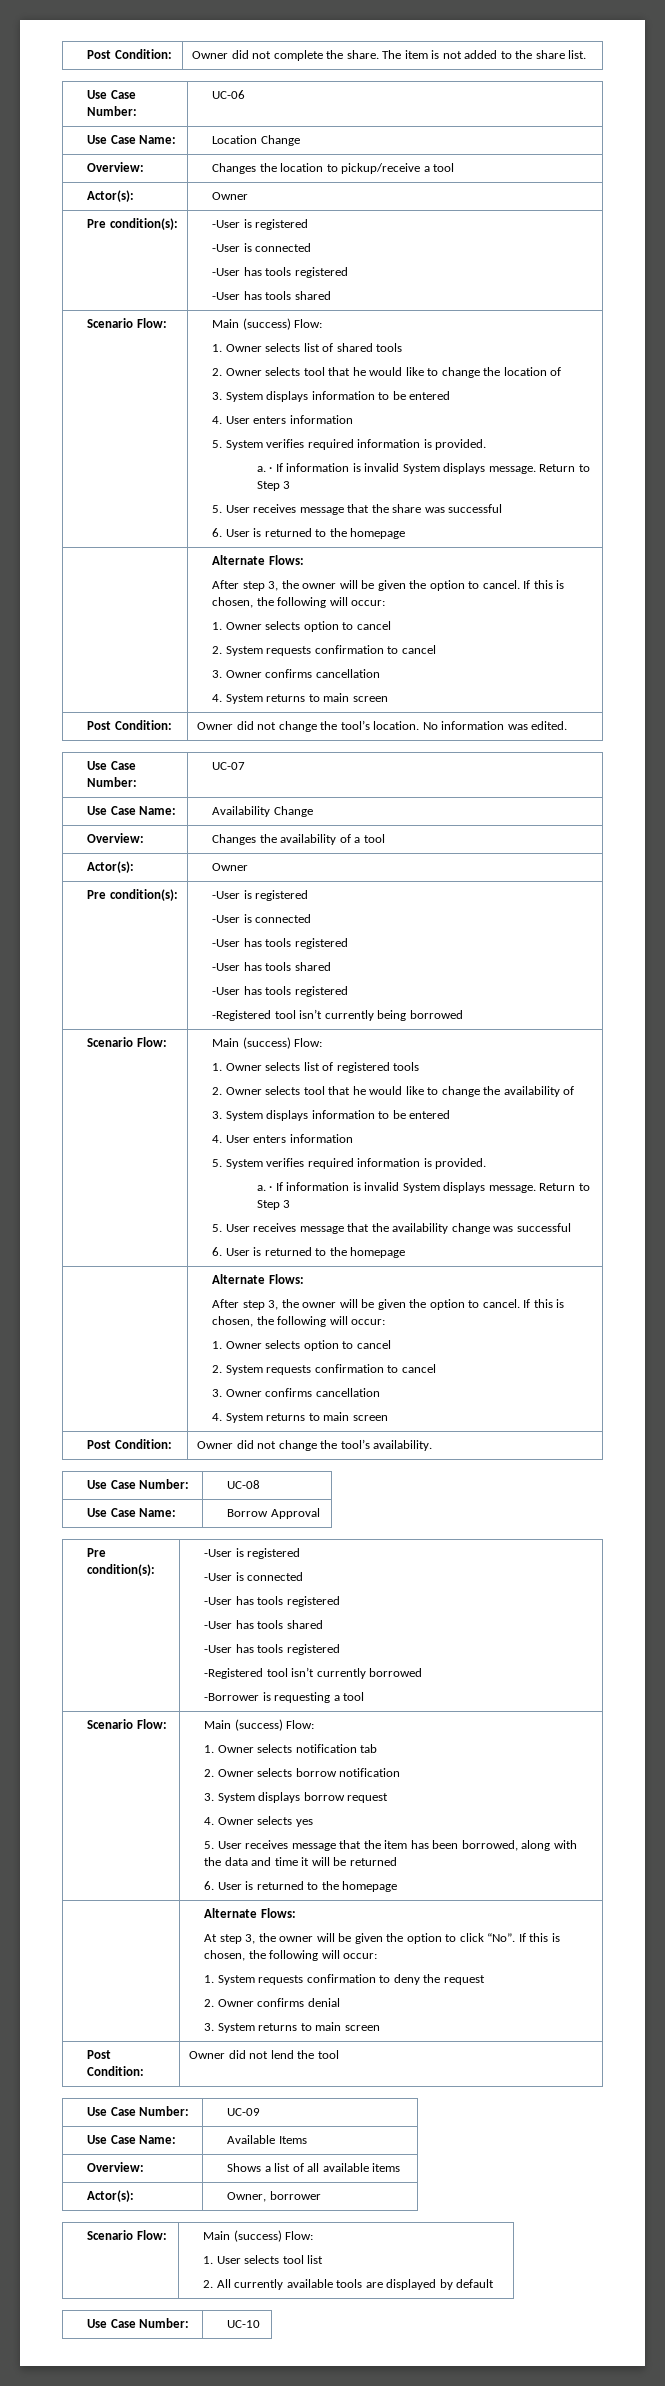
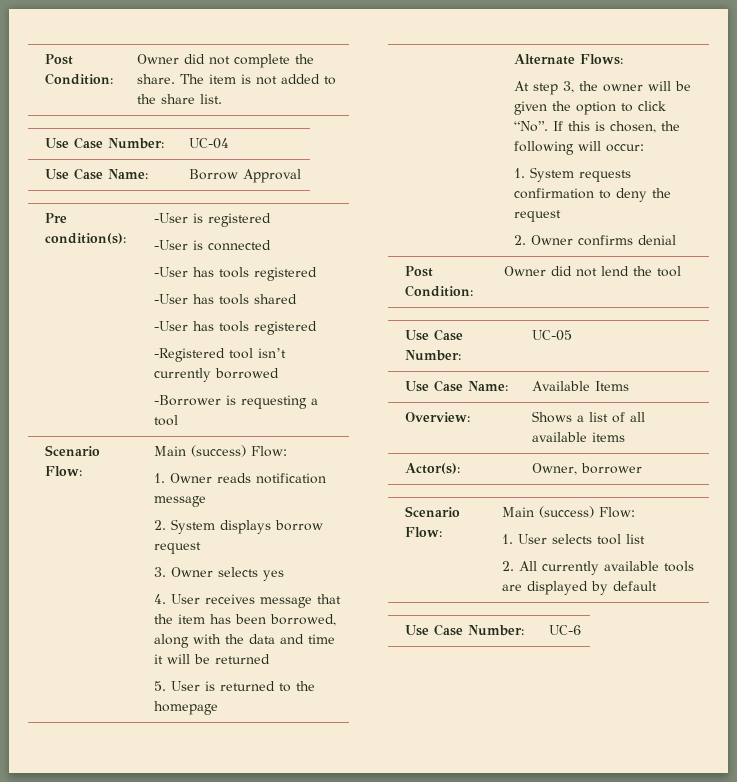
- Use Case Number: | UC-06
- Use Case Name: | Location Change
- Overview: | Changes the location to pickup/receive a tool
- Actor(s): | Owner
- Pre condition(s): | -User is registered
- -User is connected
- -User has tools registered
- -User has tools shared
- Scenario Flow: | Main (success) Flow:
- 1. Owner selects list of shared tools
- 2. Owner selects tool that he would like to change the location of
- 3. System displays information to be entered
- 4. User enters information
- 5. System verifies required information is provided.
- a. · If information is invalid System displays message. Return to Step 3
- 5. User receives message that the share was successful
- 6. User is returned to the homepage
- | Alternate Flows:
- After step 3, the owner will be given the option to cancel. If this is chosen, the following will occur:
- 1. Owner selects option to cancel
- 2. System requests confirmation to cancel
- 3. Owner confirms cancellation
- 4. System returns to main screen
- Post Condition: | Owner did not change the tool’s location. No information was edited.
- Use Case Number: | UC-07
- Use Case Name: | Availability Change
- Overview: | Changes the availability of a tool
- Actor(s): | Owner
- Pre condition(s): | -User is registered
- -User is connected
- -User has tools registered
- -User has tools shared
- -User has tools registered
- -Registered tool isn’t currently being borrowed
- Scenario Flow: | Main (success) Flow:
- 1. Owner selects list of registered tools
- 2. Owner selects tool that he would like to change the availability of
- 3. System displays information to be entered
- 4. User enters information
- 5. System verifies required information is provided.
- a. · If information is invalid System displays message. Return to Step 3
- 5. User receives message that the availability change was successful
- 6. User is returned to the homepage
- | Alternate Flows:
- After step 3, the owner will be given the option to cancel. If this is chosen, the following will occur:
- 1. Owner selects option to cancel
- 2. System requests confirmation to cancel
- 3. Owner confirms cancellation
- 4. System returns to main screen
- Post Condition: | Owner did not change the tool’s availability.
- Use Case Number: | UC-08
+ Use Case Number: | UC-04
- 1. Owner selects notification tab
- 2. Owner selects borrow notification
- 3. System displays borrow request
+ 1. Owner reads notification message
+ 2. System displays borrow request
- 4. Owner selects yes
+ 3. Owner selects yes
- 5. User receives message that the item has been borrowed, along with the data and time it will be returned
- 6. User is returned to the homepage
+ 4. User receives message that the item has been borrowed, along with the data and time it will be returned
+ 5. User is returned to the homepage
- 3. System returns to main screen
- Use Case Number: | UC-09
+ Use Case Number: | UC-05
- Use Case Number: | UC-10
+ Use Case Number: | UC-6

